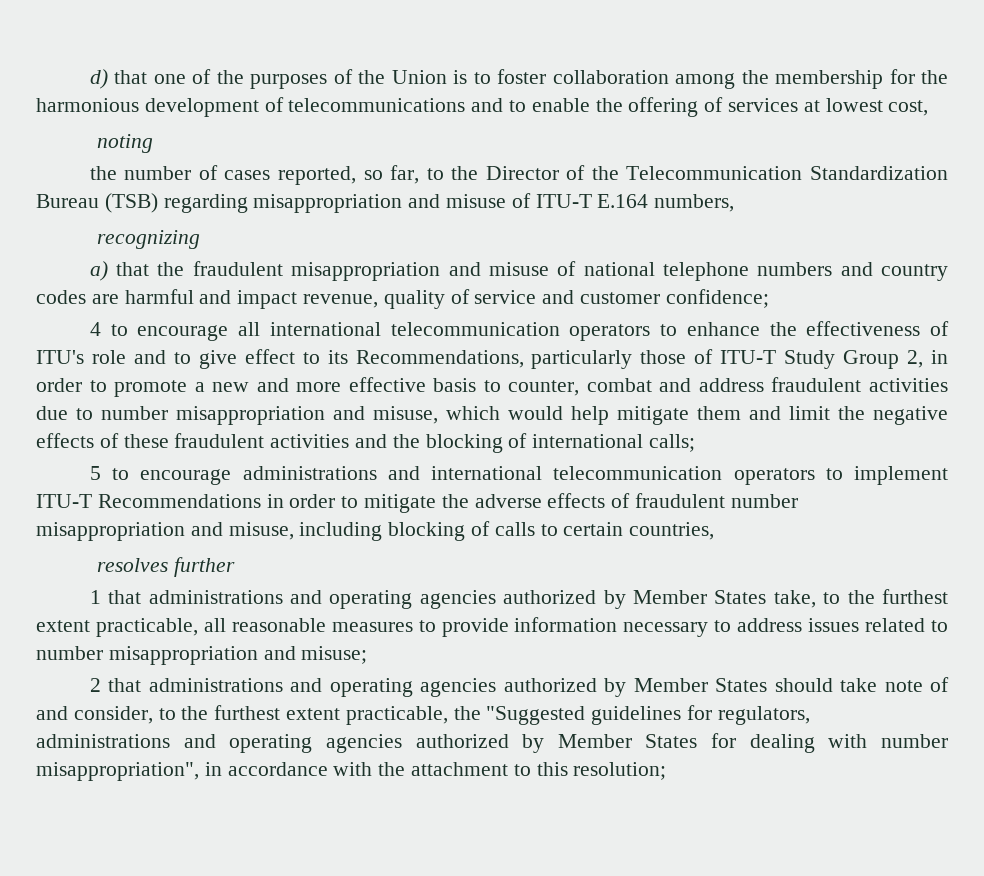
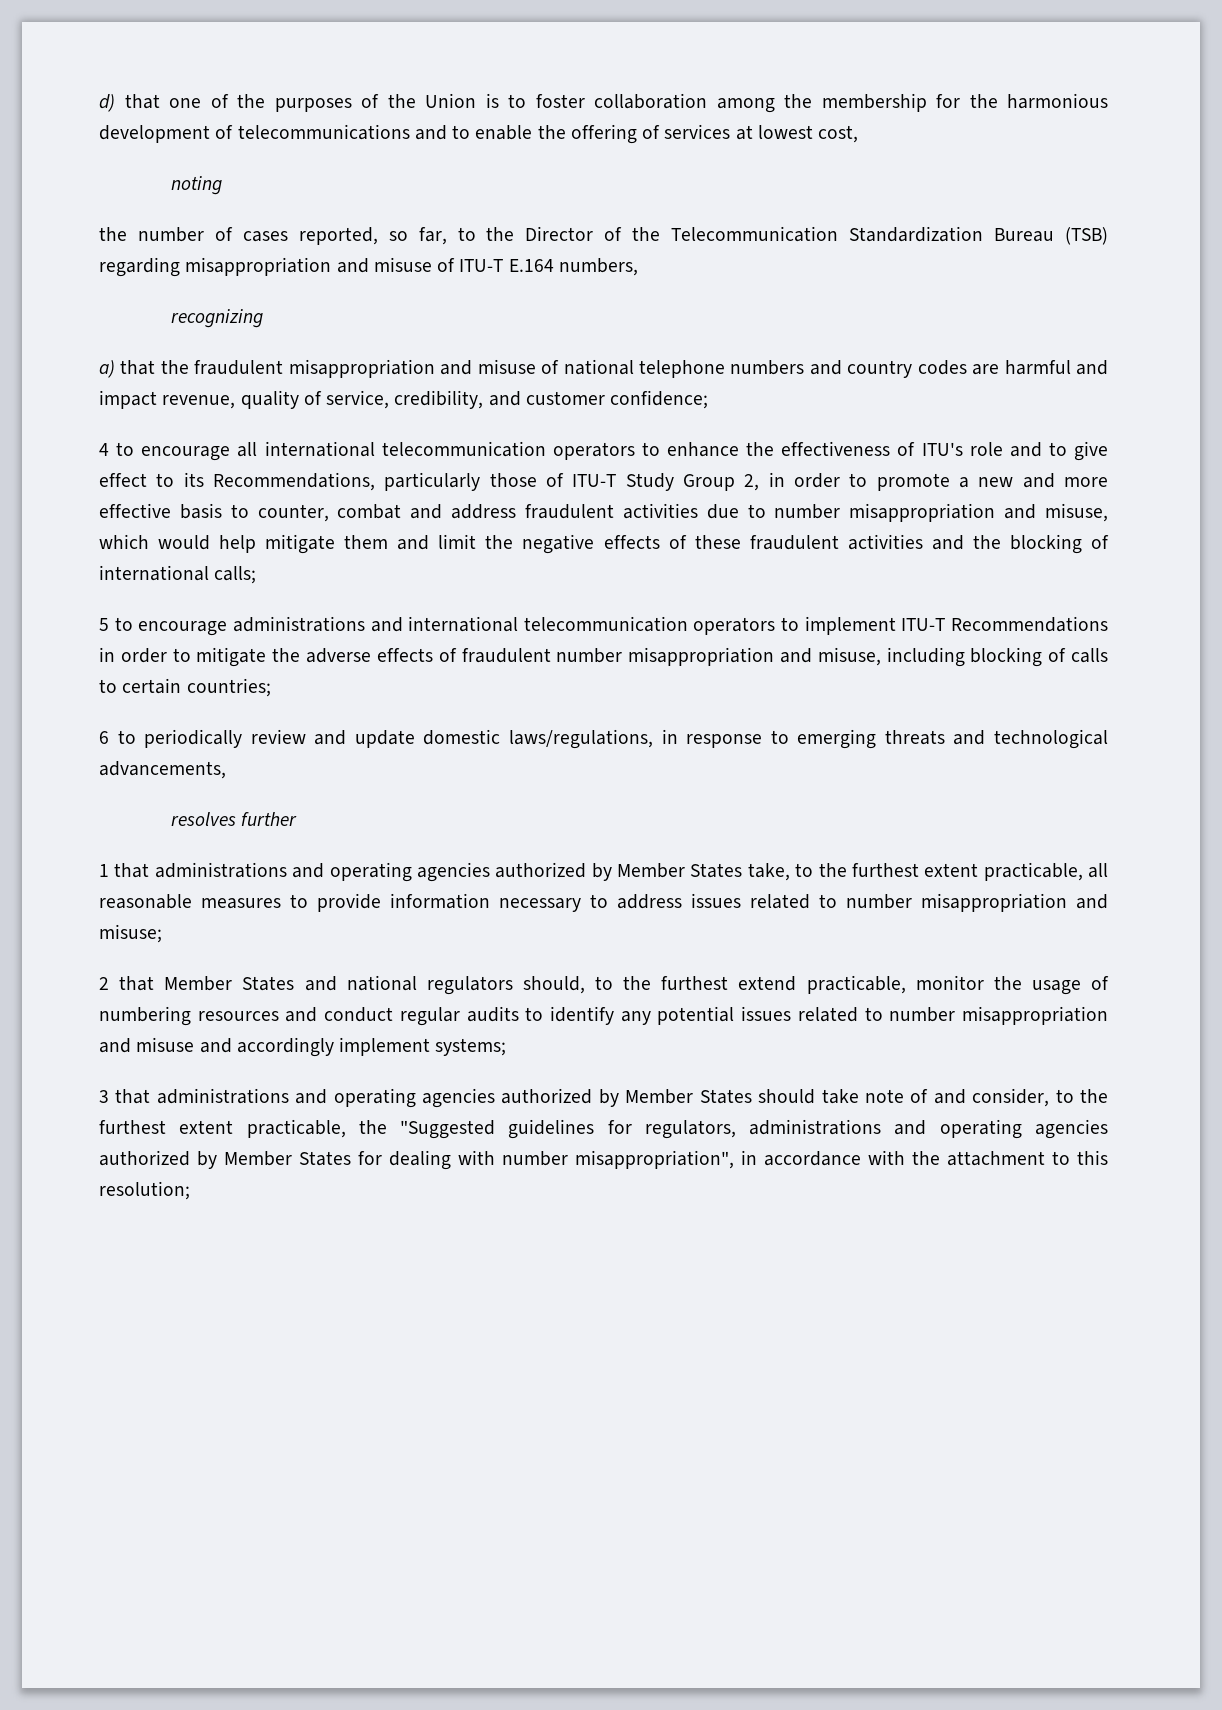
- a) that the fraudulent misappropriation and misuse of national telephone numbers and country codes are harmful and impact revenue, quality of service and customer confidence;
+ a) that the fraudulent misappropriation and misuse of national telephone numbers and country codes are harmful and impact revenue, quality of service, credibility, and customer confidence;
- 5 to encourage administrations and international telecommunication operators to implement ITU-T Recommendations in order to mitigate the adverse effects of fraudulent number misappropriation and misuse, including blocking of calls to certain countries,
+ 5 to encourage administrations and international telecommunication operators to implement ITU-T Recommendations in order to mitigate the adverse effects of fraudulent number misappropriation and misuse, including blocking of calls to certain countries;
+ 6 to periodically review and update domestic laws/regulations, in response to emerging threats and technological advancements,
- 2 that administrations and operating agencies authorized by Member States should take note of and consider, to the furthest extent practicable, the "Suggested guidelines for regulators, administrations and operating agencies authorized by Member States for dealing with number misappropriation", in accordance with the attachment to this resolution;
+ 2 that Member States and national regulators should, to the furthest extend practicable, monitor the usage of numbering resources and conduct regular audits to identify any potential issues related to number misappropriation and misuse and accordingly implement systems;
+ 3 that administrations and operating agencies authorized by Member States should take note of and consider, to the furthest extent practicable, the "Suggested guidelines for regulators, administrations and operating agencies authorized by Member States for dealing with number misappropriation", in accordance with the attachment to this resolution;

